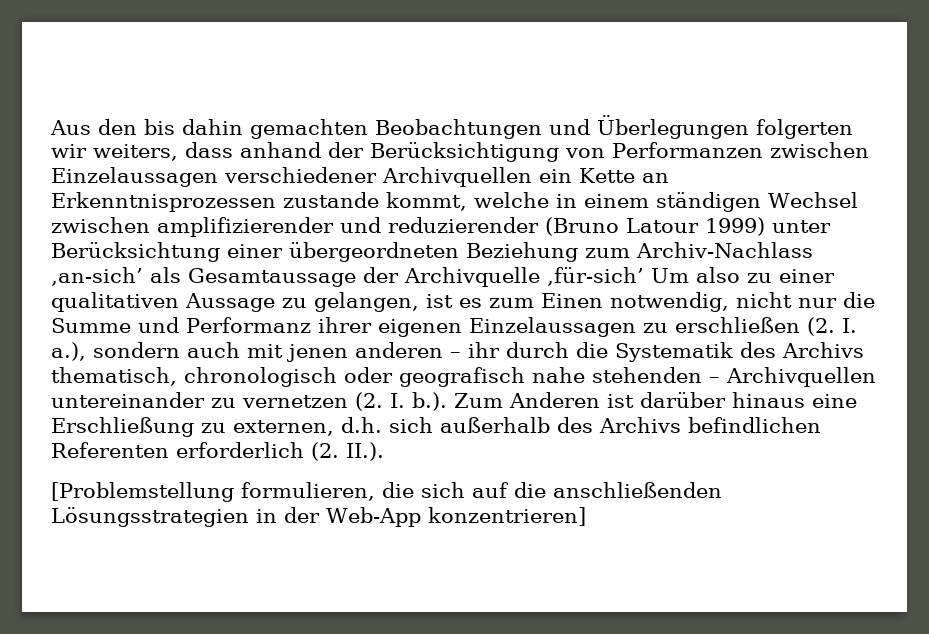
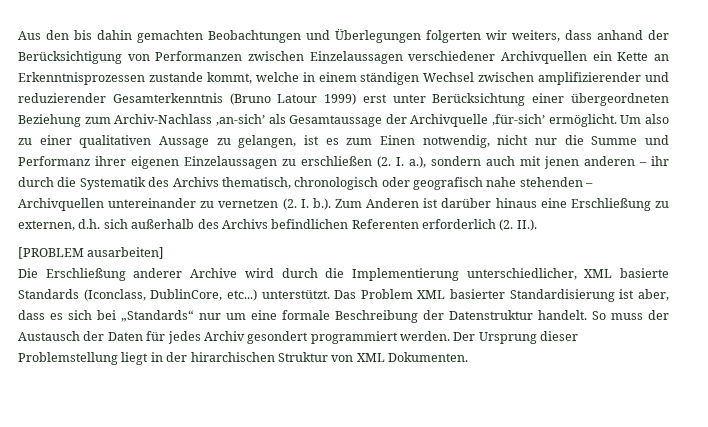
- Aus den bis dahin gemachten Beobachtungen und Überlegungen folgerten wir weiters, dass anhand der Berücksichtigung von Performanzen zwischen Einzelaussagen verschiedener Archivquellen ein Kette an Erkenntnisprozessen zustande kommt, welche in einem ständigen Wechsel zwischen amplifizierender und reduzierender (Bruno Latour 1999) unter Berücksichtung einer übergeordneten Beziehung zum Archiv-Nachlass ‚an-sich’ als Gesamtaussage der Archivquelle ‚für-sich’ Um also zu einer qualitativen Aussage zu gelangen, ist es zum Einen notwendig, nicht nur die Summe und Performanz ihrer eigenen Einzelaussagen zu erschließen (2. I. a.), sondern auch mit jenen anderen – ihr durch die Systematik des Archivs thematisch, chronologisch oder geografisch nahe stehenden – Archivquellen untereinander zu vernetzen (2. I. b.). Zum Anderen ist darüber hinaus eine Erschließung zu externen, d.h. sich außerhalb des Archivs befindlichen Referenten erforderlich (2. II.).
+ Aus den bis dahin gemachten Beobachtungen und Überlegungen folgerten wir weiters, dass anhand der Berücksichtigung von Performanzen zwischen Einzelaussagen verschiedener Archivquellen ein Kette an Erkenntnisprozessen zustande kommt, welche in einem ständigen Wechsel zwischen amplifizierender und reduzierender Gesamterkenntnis (Bruno Latour 1999) erst unter Berücksichtung einer übergeordneten Beziehung zum Archiv-Nachlass ‚an-sich’ als Gesamtaussage der Archivquelle ‚für-sich’ ermöglicht. Um also zu einer qualitativen Aussage zu gelangen, ist es zum Einen notwendig, nicht nur die Summe und Performanz ihrer eigenen Einzelaussagen zu erschließen (2. I. a.), sondern auch mit jenen anderen – ihr durch die Systematik des Archivs thematisch, chronologisch oder geografisch nahe stehenden – Archivquellen untereinander zu vernetzen (2. I. b.). Zum Anderen ist darüber hinaus eine Erschließung zu externen, d.h. sich außerhalb des Archivs befindlichen Referenten erforderlich (2. II.).
- [Problemstellung formulieren, die sich auf die anschließenden Lösungsstrategien in der Web-App konzentrieren]
+ [PROBLEM ausarbeiten]
+ Die Erschließung anderer Archive wird durch die Implementierung unterschiedlicher, XML basierte Standards (Iconclass, DublinCore, etc...) unterstützt. Das Problem XML basierter Standardisierung ist aber, dass es sich bei „Standards“ nur um eine formale Beschreibung der Datenstruktur handelt. So muss der Austausch der Daten für jedes Archiv gesondert programmiert werden. Der Ursprung dieser Problemstellung liegt in der hirarchischen Struktur von XML Dokumenten.

